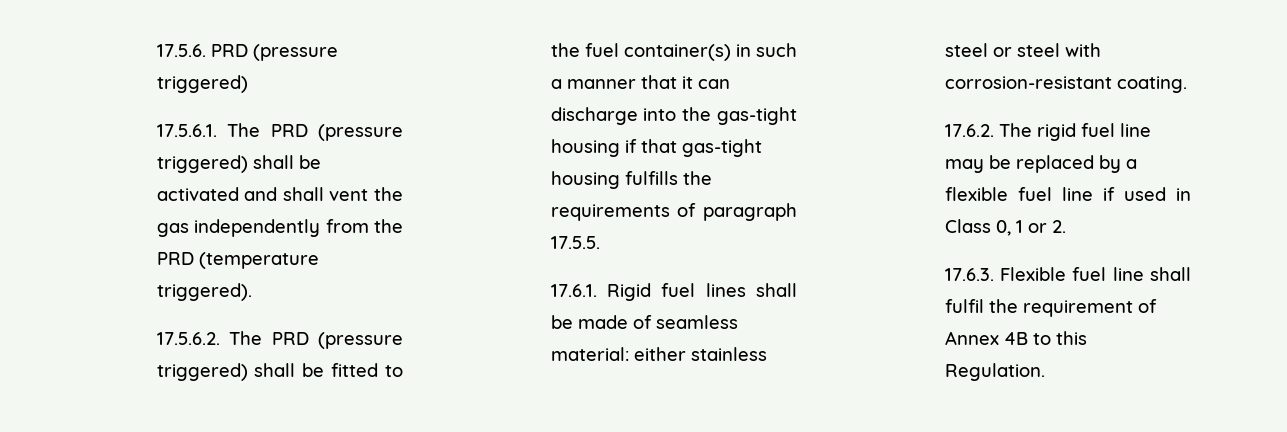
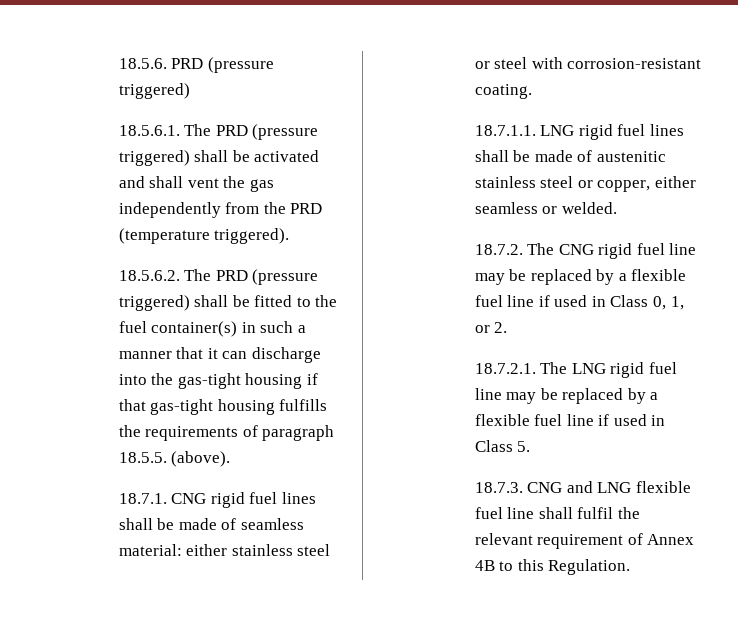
- 17.5.6. PRD (pressure triggered)
+ 18.5.6. PRD (pressure triggered)
- 17.5.6.1. The PRD (pressure triggered) shall be activated and shall vent the gas independently from the PRD (temperature triggered).
+ 18.5.6.1. The PRD (pressure triggered) shall be activated and shall vent the gas independently from the PRD (temperature triggered).
- 17.5.6.2. The PRD (pressure triggered) shall be fitted to the fuel container(s) in such a manner that it can discharge into the gas-tight housing if that gas-tight housing fulfills the requirements of paragraph 17.5.5.
- 17.6.1. Rigid fuel lines shall be made of seamless material: either stainless steel or steel with corrosion-resistant coating.
+ 18.5.6.2. The PRD (pressure triggered) shall be fitted to the fuel container(s) in such a manner that it can discharge into the gas-tight housing if that gas-tight housing fulfills the requirements of paragraph 18.5.5. (above).
+ 18.7.1. CNG rigid fuel lines shall be made of seamless material: either stainless steel or steel with corrosion-resistant coating.
- 17.6.2. The rigid fuel line may be replaced by a flexible fuel line if used in Class 0, 1 or 2.
+ 18.7.1.1. LNG rigid fuel lines shall be made of austenitic stainless steel or copper, either seamless or welded.
+ 18.7.2. The CNG rigid fuel line may be replaced by a flexible fuel line if used in Class 0, 1, or 2.
- 17.6.3. Flexible fuel line shall fulfil the requirement of Annex 4B to this Regulation.
+ 18.7.2.1. The LNG rigid fuel line may be replaced by a flexible fuel line if used in Class 5.
+ 18.7.3. CNG and LNG flexible fuel line shall fulfil the relevant requirement of Annex 4B to this Regulation.

